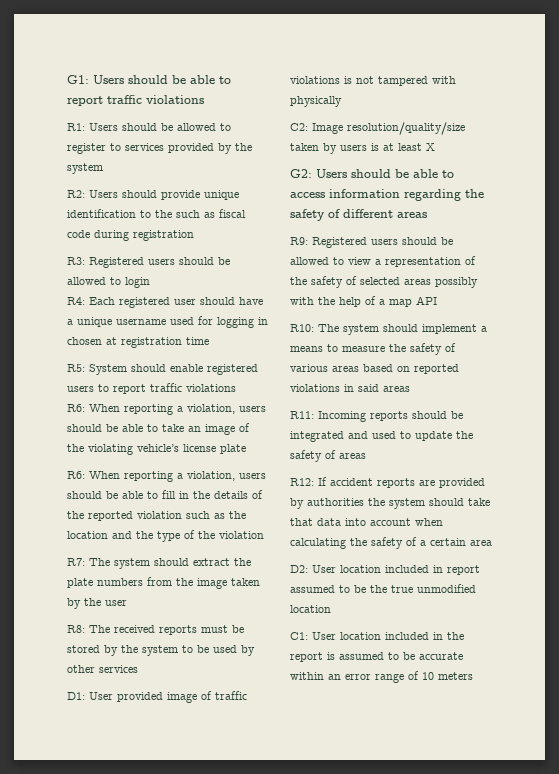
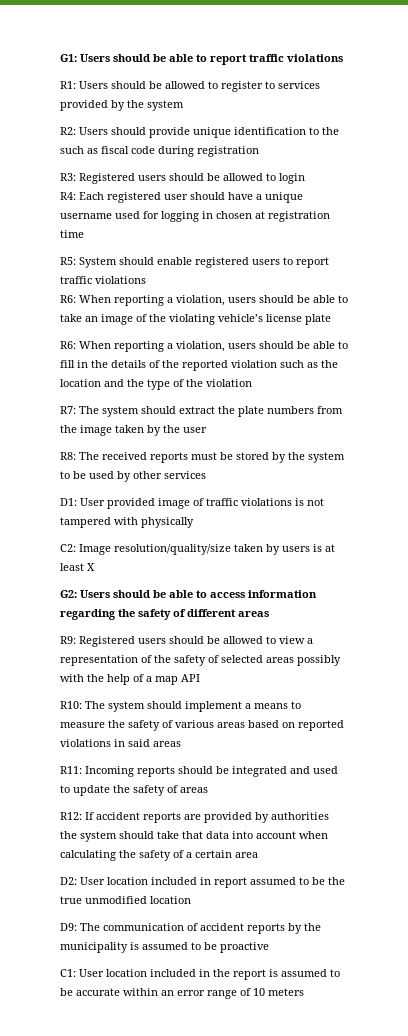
+ D9: The communication of accident reports by the municipality is assumed to be proactive

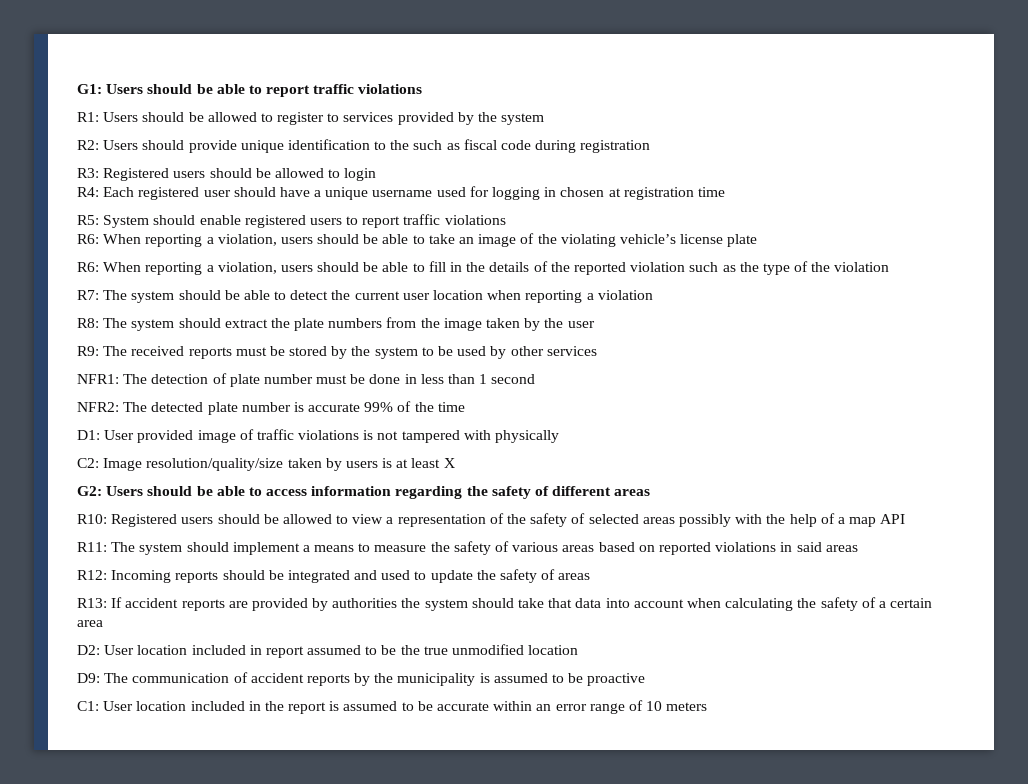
- R6: When reporting a violation, users should be able to fill in the details of the reported violation such as the location and the type of the violation
+ R6: When reporting a violation, users should be able to fill in the details of the reported violation such as the type of the violation
- R7: The system should extract the plate numbers from the image taken by the user
+ R7: The system should be able to detect the current user location when reporting a violation
+ R8: The system should extract the plate numbers from the image taken by the user
- R8: The received reports must be stored by the system to be used by other services
+ R9: The received reports must be stored by the system to be used by other services
+ NFR1: The detection of plate number must be done in less than 1 second
+ NFR2: The detected plate number is accurate 99% of the time
- R9: Registered users should be allowed to view a representation of the safety of selected areas possibly with the help of a map API
+ R10: Registered users should be allowed to view a representation of the safety of selected areas possibly with the help of a map API
- R10: The system should implement a means to measure the safety of various areas based on reported violations in said areas
+ R11: The system should implement a means to measure the safety of various areas based on reported violations in said areas
- R11: Incoming reports should be integrated and used to update the safety of areas
+ R12: Incoming reports should be integrated and used to update the safety of areas
- R12: If accident reports are provided by authorities the system should take that data into account when calculating the safety of a certain area
+ R13: If accident reports are provided by authorities the system should take that data into account when calculating the safety of a certain area

